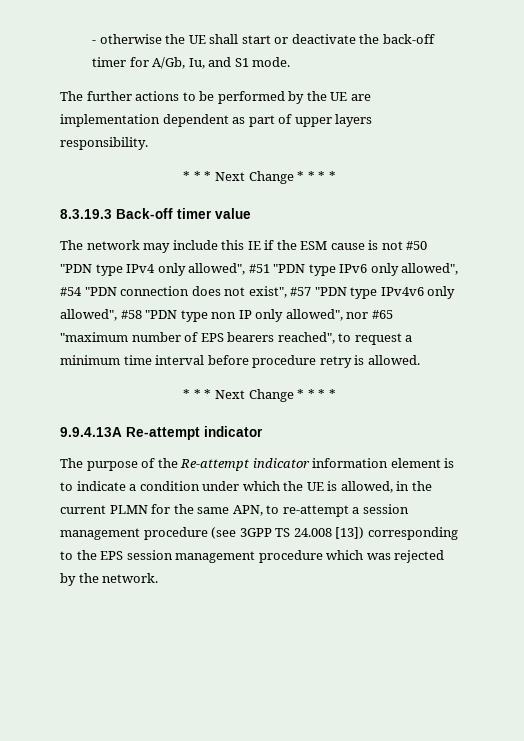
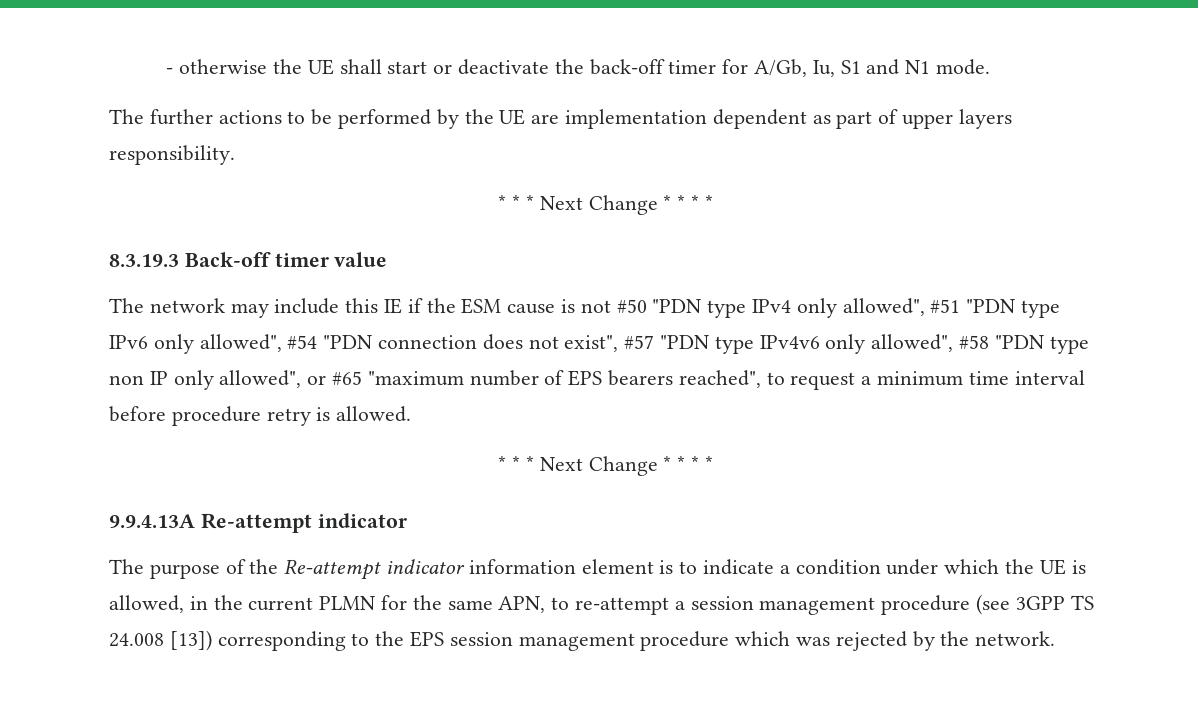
- - otherwise the UE shall start or deactivate the back-off timer for A/Gb, Iu, and S1 mode.
+ - otherwise the UE shall start or deactivate the back-off timer for A/Gb, Iu, S1 and N1 mode.
- The network may include this IE if the ESM cause is not #50 "PDN type IPv4 only allowed", #51 "PDN type IPv6 only allowed", #54 "PDN connection does not exist", #57 "PDN type IPv4v6 only allowed", #58 "PDN type non IP only allowed", nor #65 "maximum number of EPS bearers reached", to request a minimum time interval before procedure retry is allowed.
+ The network may include this IE if the ESM cause is not #50 "PDN type IPv4 only allowed", #51 "PDN type IPv6 only allowed", #54 "PDN connection does not exist", #57 "PDN type IPv4v6 only allowed", #58 "PDN type non IP only allowed", or #65 "maximum number of EPS bearers reached", to request a minimum time interval before procedure retry is allowed.

